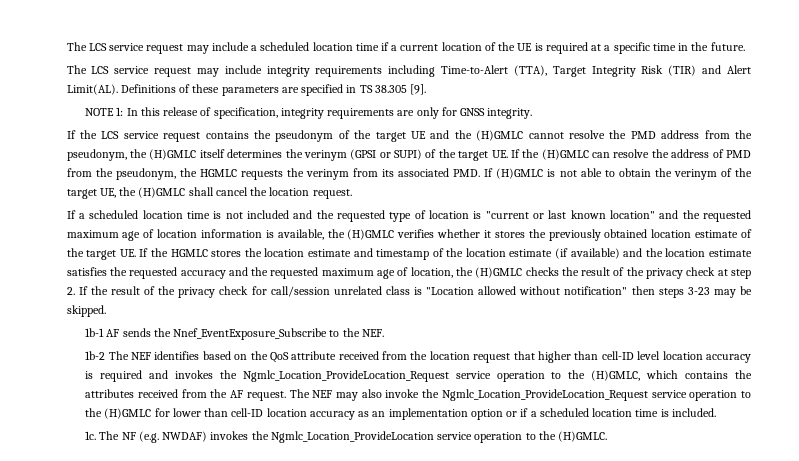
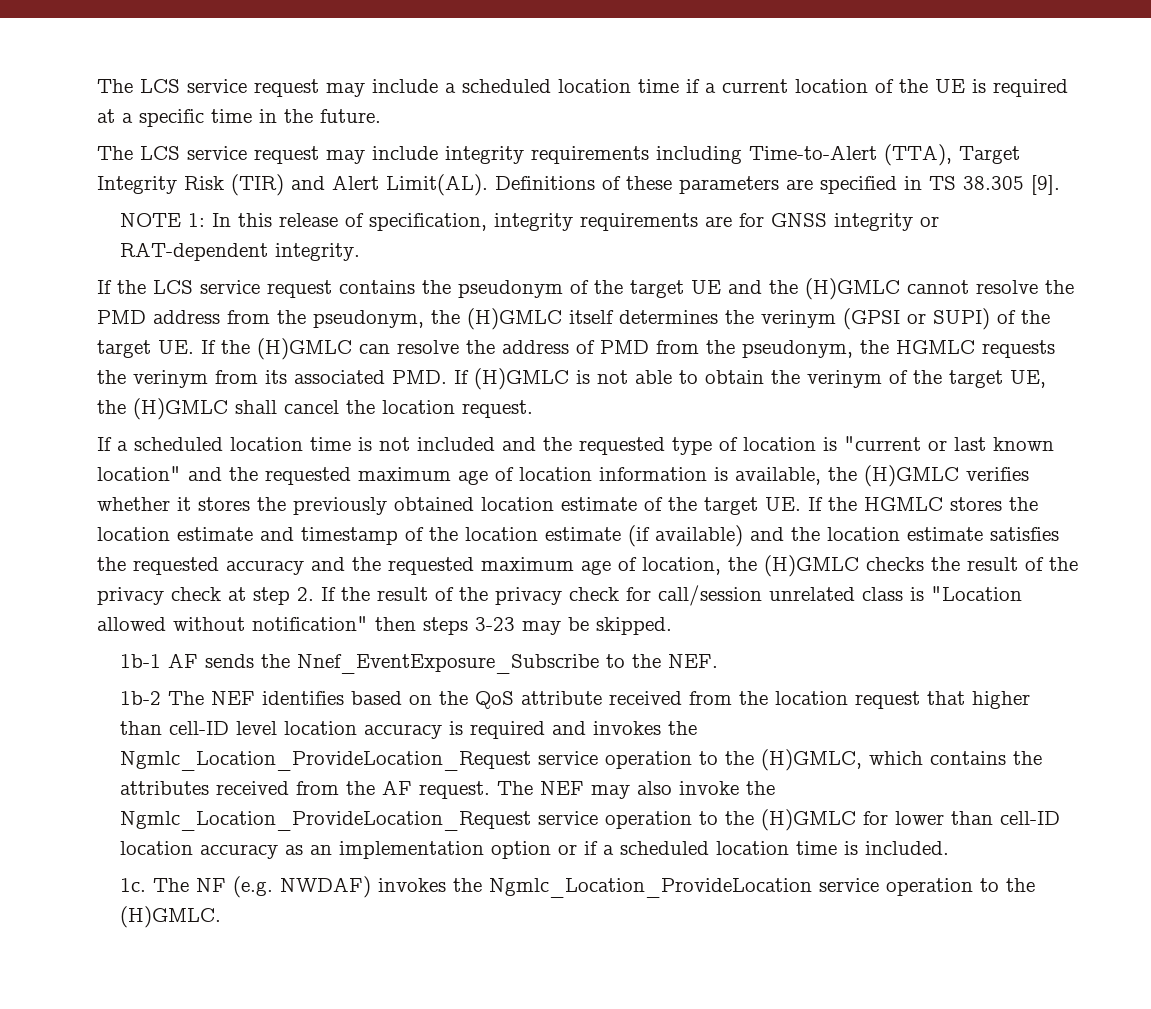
- NOTE 1: In this release of specification, integrity requirements are only for GNSS integrity.
+ NOTE 1: In this release of specification, integrity requirements are for GNSS integrity or RAT-dependent integrity.

